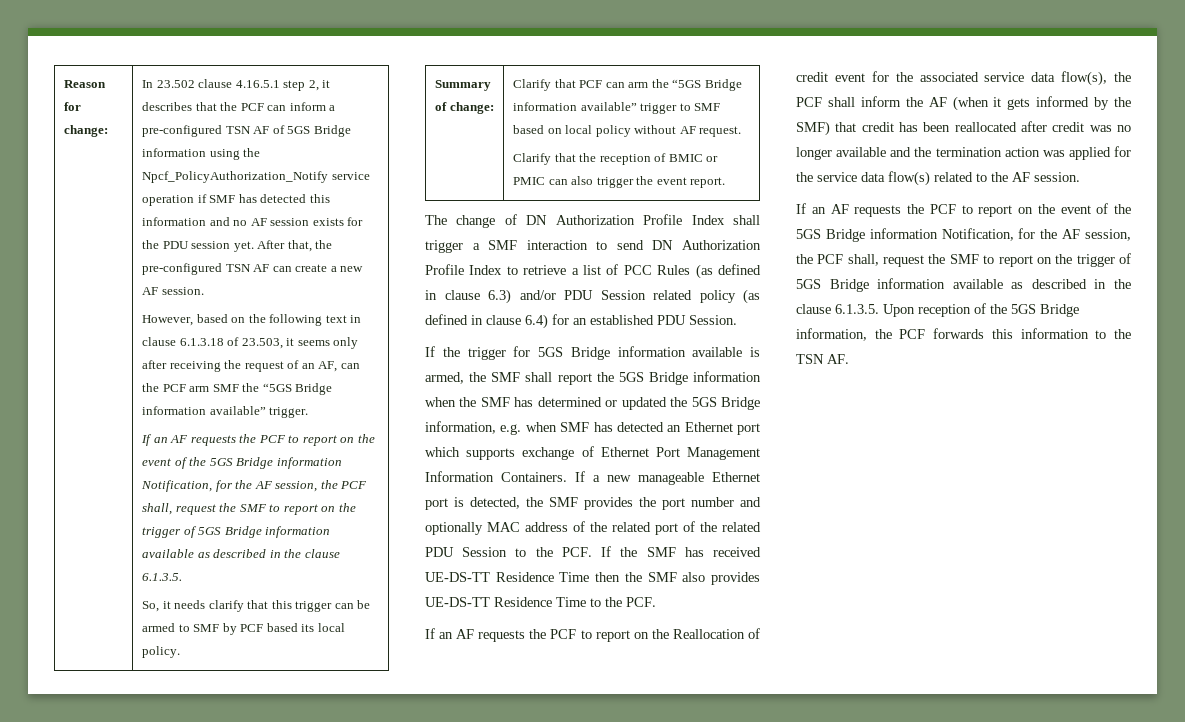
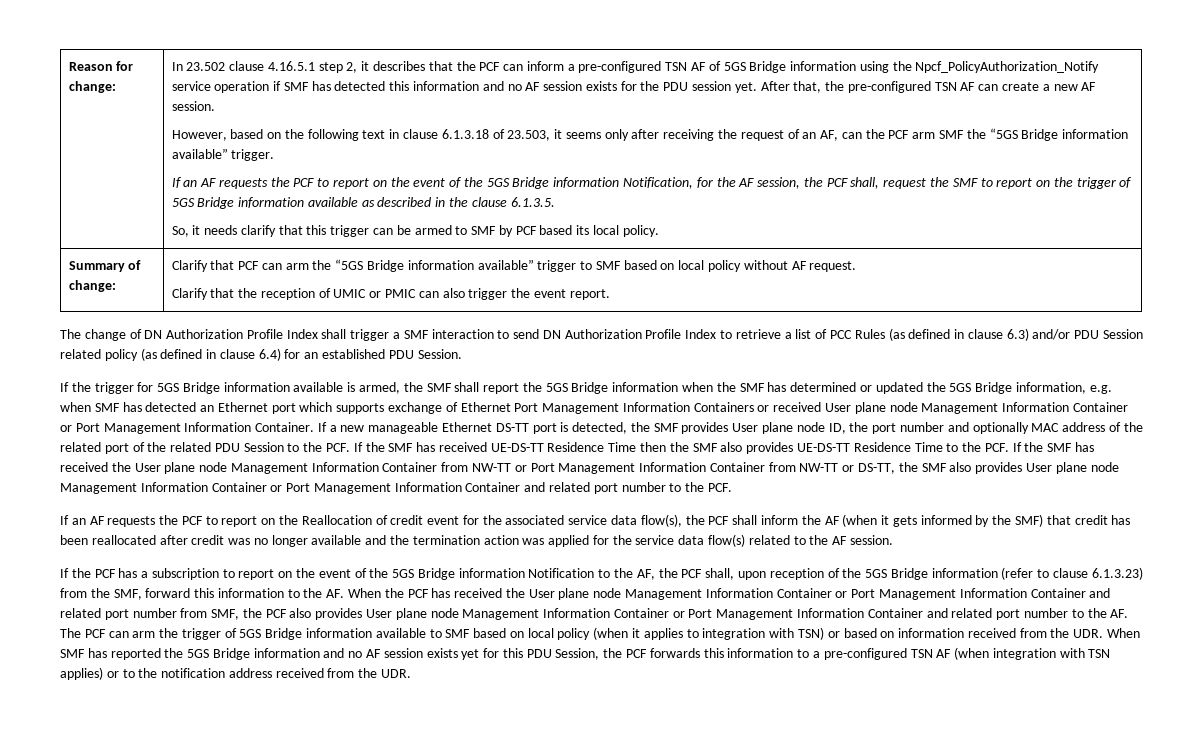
  Summary of change: | Clarify that PCF can arm the “5GS Bridge information available” trigger to SMF based on local policy without AF request.
- Clarify that the reception of BMIC or PMIC can also trigger the event report.
+ Clarify that the reception of UMIC or PMIC can also trigger the event report.
- If the trigger for 5GS Bridge information available is armed, the SMF shall report the 5GS Bridge information when the SMF has determined or updated the 5GS Bridge information, e.g. when SMF has detected an Ethernet port which supports exchange of Ethernet Port Management Information Containers.
+ If the trigger for 5GS Bridge information available is armed, the SMF shall report the 5GS Bridge information when the SMF has determined or updated the 5GS Bridge information, e.g. when SMF has detected an Ethernet port which supports exchange of Ethernet Port Management Information Containers or received User plane node Management Information Container or Port Management Information Container.
- If a new manageable Ethernet port is detected, the SMF provides the port number and optionally MAC address of the related port of the related PDU Session to the PCF. If the SMF has received UE-DS-TT Residence Time then the SMF also provides UE-DS-TT Residence Time to the PCF.
+ If a new manageable Ethernet DS-TT port is detected, the SMF provides User plane node ID, the port number and optionally MAC address of the related port of the related PDU Session to the PCF. If the SMF has received UE-DS-TT Residence Time then the SMF also provides UE-DS-TT Residence Time to the PCF. If the SMF has received the User plane node Management Information Container from NW-TT or Port Management Information Container from NW-TT or DS-TT, the SMF also provides User plane node Management Information Container or Port Management Information Container and related port number to the PCF.
- If an AF requests the PCF to report on the event of the 5GS Bridge information Notification, for the AF session, the PCF shall, request the SMF to report on the trigger of 5GS Bridge information available as described in the clause 6.1.3.5. Upon reception of the 5GS Bridge information, the PCF forwards this information to the TSN AF.
+ If the PCF has a subscription to report on the event of the 5GS Bridge information Notification to the AF, the PCF shall, upon reception of the 5GS Bridge information (refer to clause 6.1.3.23) from the SMF, forward this information to the AF. When the PCF has received the User plane node Management Information Container or Port Management Information Container and related port number from SMF, the PCF also provides User plane node Management Information Container or Port Management Information Container and related port number to the AF. The PCF can arm the trigger of 5GS Bridge information available to SMF based on local policy (when it applies to integration with TSN) or based on information received from the UDR. When SMF has reported the 5GS Bridge information and no AF session exists yet for this PDU Session, the PCF forwards this information to a pre-configured TSN AF (when integration with TSN applies) or to the notification address received from the UDR.

